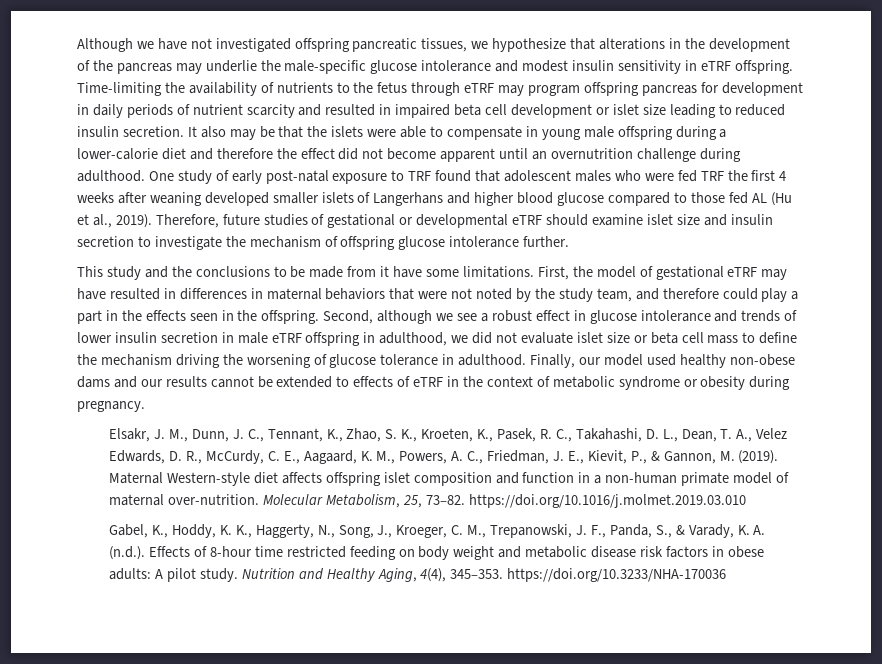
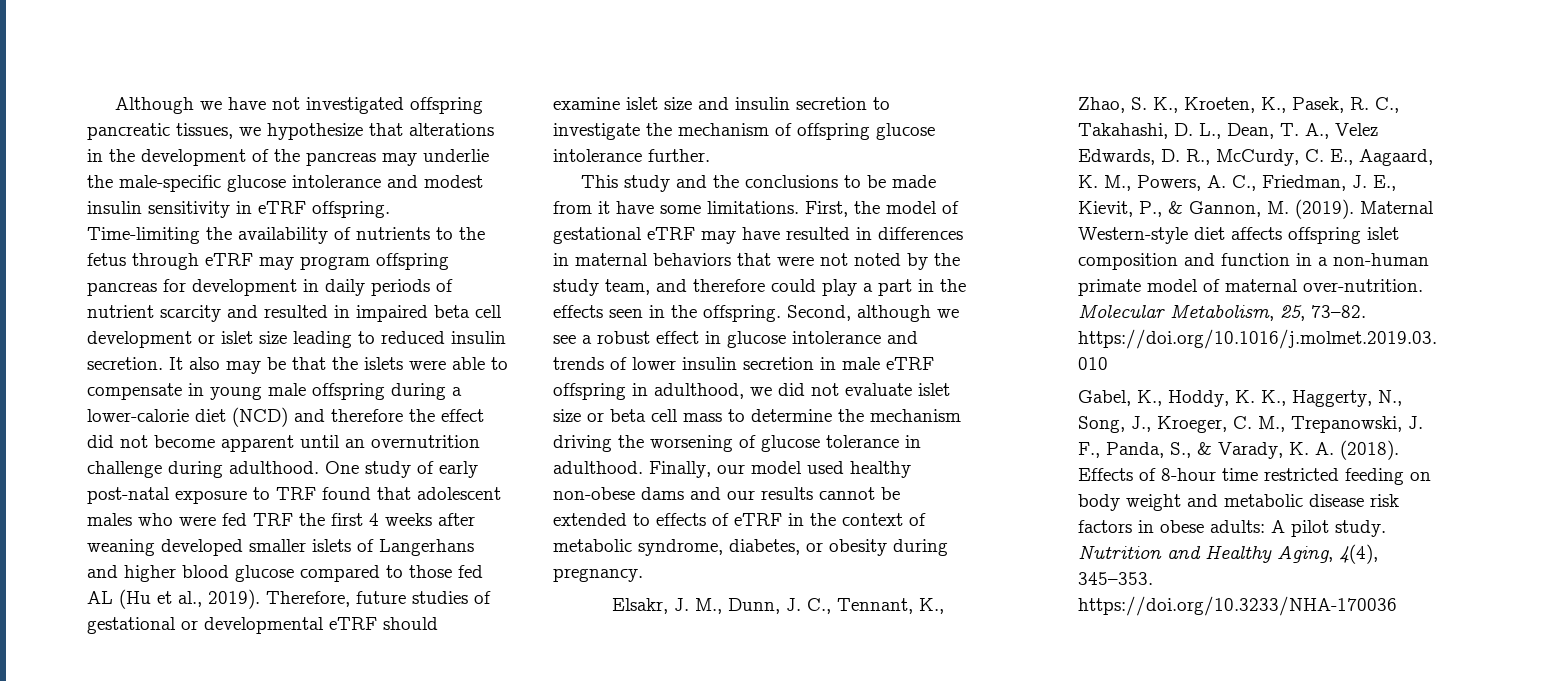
- It also may be that the islets were able to compensate in young male offspring during a lower-calorie diet and therefore the effect did not become apparent until an overnutrition challenge during adulthood.
+ It also may be that the islets were able to compensate in young male offspring during a lower-calorie diet (NCD) and therefore the effect did not become apparent until an overnutrition challenge during adulthood.
- Second, although we see a robust effect in glucose intolerance and trends of lower insulin secretion in male eTRF offspring in adulthood, we did not evaluate islet size or beta cell mass to define the mechanism driving the worsening of glucose tolerance in adulthood.
+ Second, although we see a robust effect in glucose intolerance and trends of lower insulin secretion in male eTRF offspring in adulthood, we did not evaluate islet size or beta cell mass to determine the mechanism driving the worsening of glucose tolerance in adulthood.
- Finally, our model used healthy non-obese dams and our results cannot be extended to effects of eTRF in the context of metabolic syndrome or obesity during pregnancy.
+ Finally, our model used healthy non-obese dams and our results cannot be extended to effects of eTRF in the context of metabolic syndrome, diabetes, or obesity during pregnancy.
- Gabel, K., Hoddy, K. K., Haggerty, N., Song, J., Kroeger, C. M., Trepanowski, J. F., Panda, S., & Varady, K. A. (n.d.). Effects of 8-hour time restricted feeding on body weight and metabolic disease risk factors in obese adults: A pilot study.
+ Gabel, K., Hoddy, K. K., Haggerty, N., Song, J., Kroeger, C. M., Trepanowski, J. F., Panda, S., & Varady, K. A. (2018). Effects of 8-hour time restricted feeding on body weight and metabolic disease risk factors in obese adults: A pilot study.

